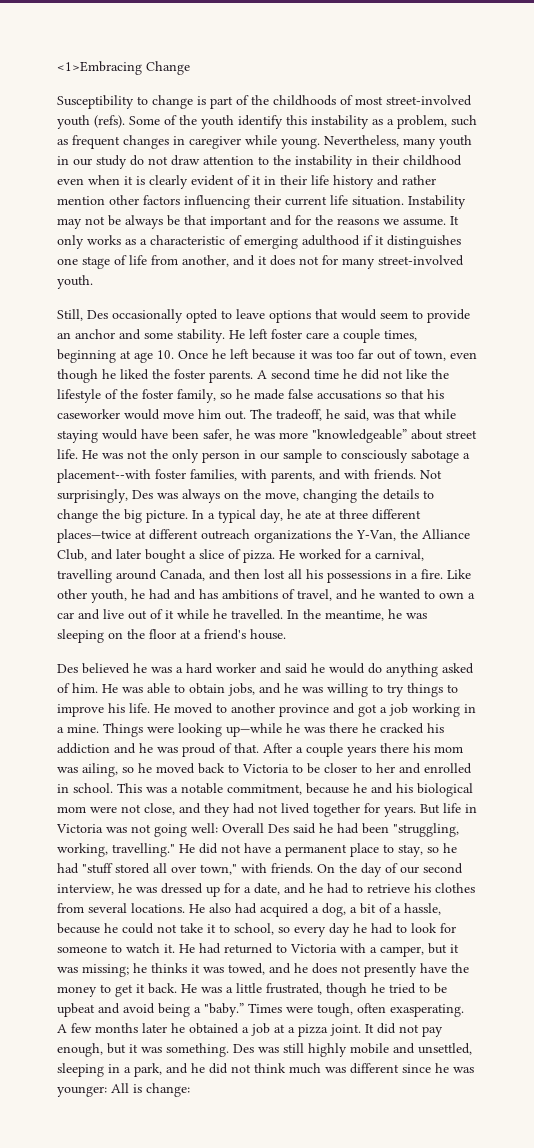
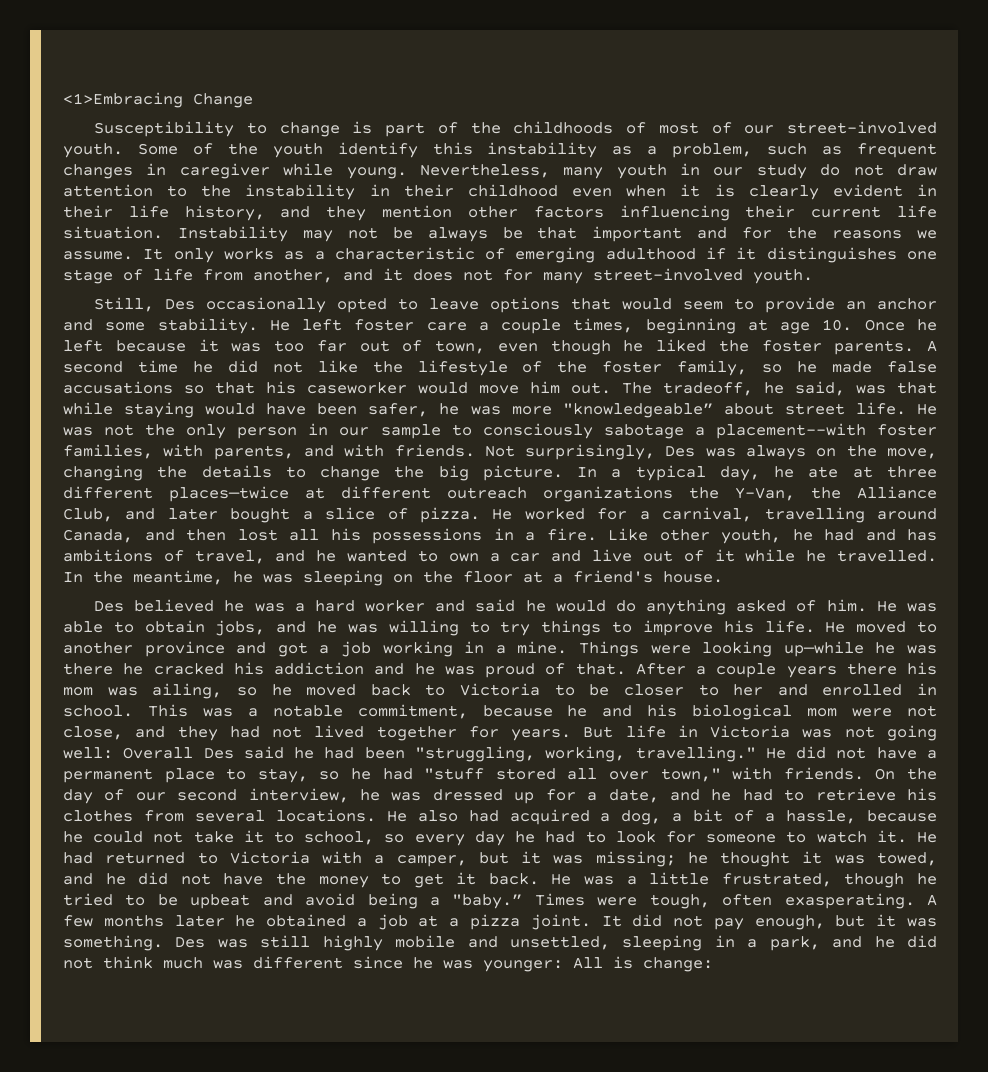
- Susceptibility to change is part of the childhoods of most street-involved youth (refs).
+ Susceptibility to change is part of the childhoods of most of our street-involved youth.
- Nevertheless, many youth in our study do not draw attention to the instability in their childhood even when it is clearly evident of it in their life history and rather mention other factors influencing their current life situation.
+ Nevertheless, many youth in our study do not draw attention to the instability in their childhood even when it is clearly evident in their life history, and they mention other factors influencing their current life situation.
- He had returned to Victoria with a camper, but it was missing; he thinks it was towed, and he does not presently have the money to get it back.
+ He had returned to Victoria with a camper, but it was missing; he thought it was towed, and he did not have the money to get it back.

